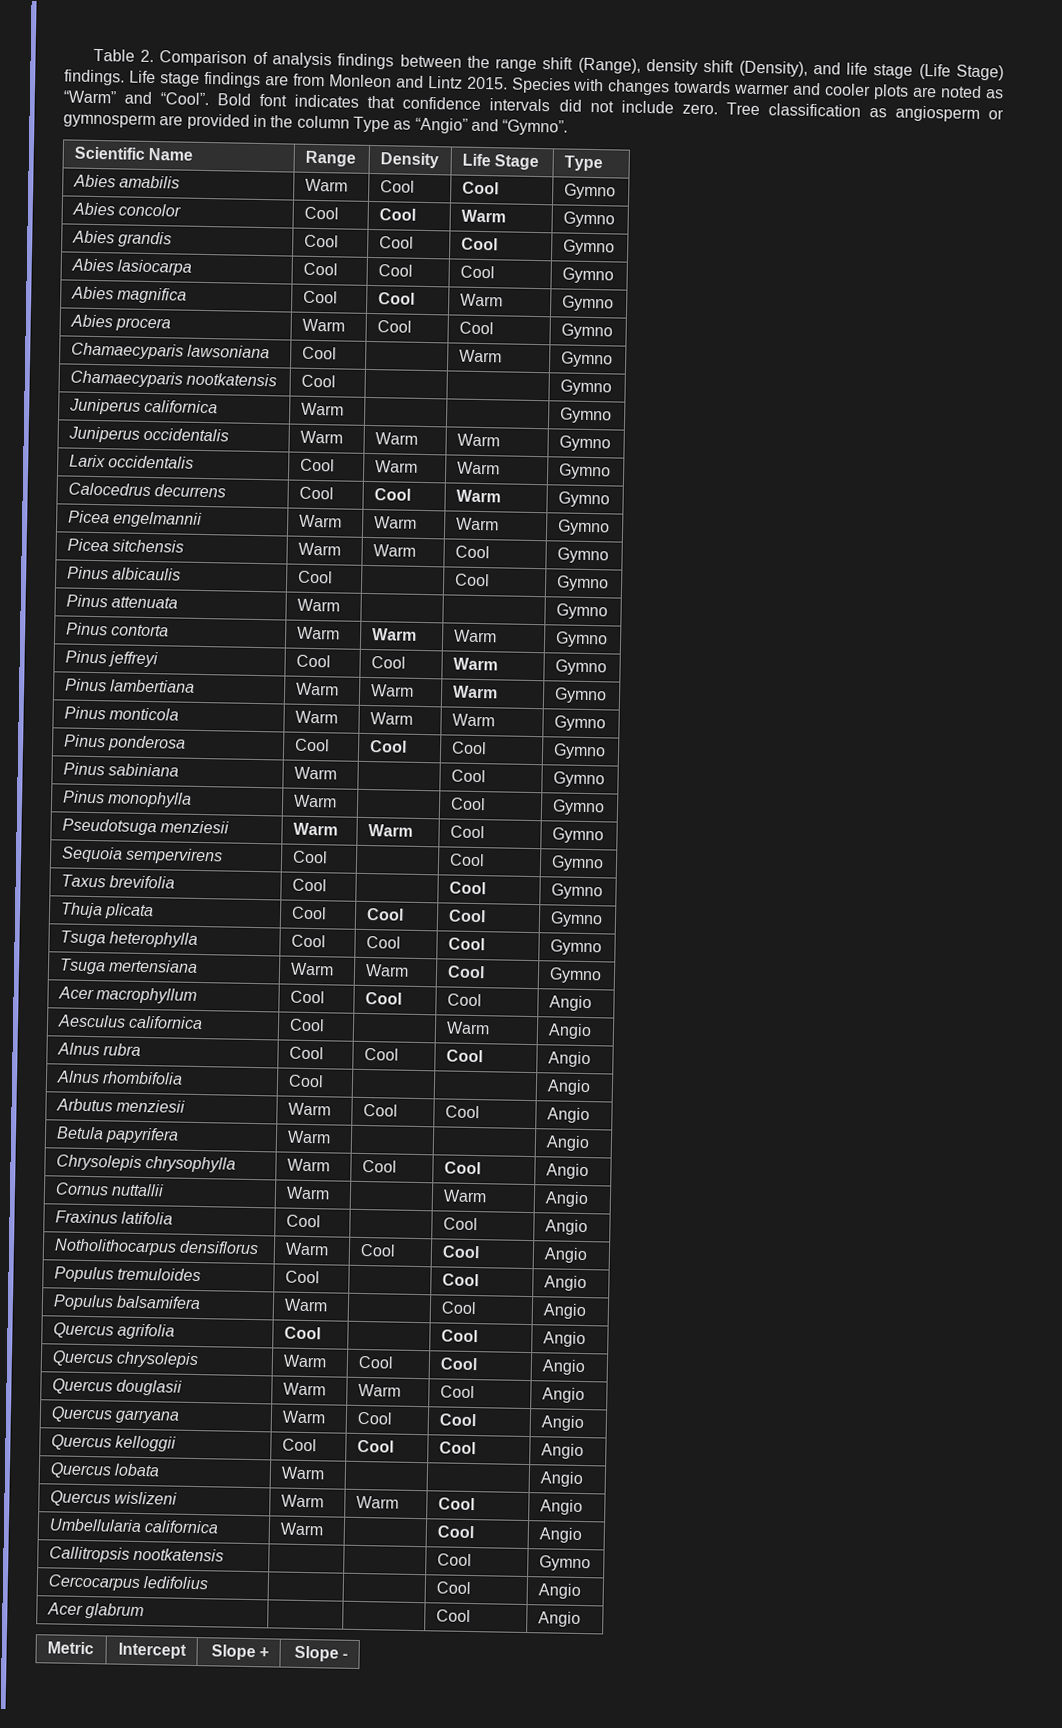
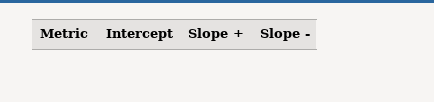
- Table 2. Comparison of analysis findings between the range shift (Range), density shift (Density), and life stage (Life Stage) findings. Life stage findings are from Monleon and Lintz 2015. Species with changes towards warmer and cooler plots are noted as “Warm” and “Cool”. Bold font indicates that confidence intervals did not include zero. Tree classification as angiosperm or gymnosperm are provided in the column Type as “Angio” and “Gymno”.
- Scientific Name | Range | Density | Life Stage | Type
- Abies amabilis | Warm | Cool | Cool | Gymno
- Abies concolor | Cool | Cool | Warm | Gymno
- Abies grandis | Cool | Cool | Cool | Gymno
- Abies lasiocarpa | Cool | Cool | Cool | Gymno
- Abies magnifica | Cool | Cool | Warm | Gymno
- Abies procera | Warm | Cool | Cool | Gymno
- Chamaecyparis lawsoniana | Cool | | Warm | Gymno
- Chamaecyparis nootkatensis | Cool | | | Gymno
- Juniperus californica | Warm | | | Gymno
- Juniperus occidentalis | Warm | Warm | Warm | Gymno
- Larix occidentalis | Cool | Warm | Warm | Gymno
- Calocedrus decurrens | Cool | Cool | Warm | Gymno
- Picea engelmannii | Warm | Warm | Warm | Gymno
- Picea sitchensis | Warm | Warm | Cool | Gymno
- Pinus albicaulis | Cool | | Cool | Gymno
- Pinus attenuata | Warm | | | Gymno
- Pinus contorta | Warm | Warm | Warm | Gymno
- Pinus jeffreyi | Cool | Cool | Warm | Gymno
- Pinus lambertiana | Warm | Warm | Warm | Gymno
- Pinus monticola | Warm | Warm | Warm | Gymno
- Pinus ponderosa | Cool | Cool | Cool | Gymno
- Pinus sabiniana | Warm | | Cool | Gymno
- Pinus monophylla | Warm | | Cool | Gymno
- Pseudotsuga menziesii | Warm | Warm | Cool | Gymno
- Sequoia sempervirens | Cool | | Cool | Gymno
- Taxus brevifolia | Cool | | Cool | Gymno
- Thuja plicata | Cool | Cool | Cool | Gymno
- Tsuga heterophylla | Cool | Cool | Cool | Gymno
- Tsuga mertensiana | Warm | Warm | Cool | Gymno
- Acer macrophyllum | Cool | Cool | Cool | Angio
- Aesculus californica | Cool | | Warm | Angio
- Alnus rubra | Cool | Cool | Cool | Angio
- Alnus rhombifolia | Cool | | | Angio
- Arbutus menziesii | Warm | Cool | Cool | Angio
- Betula papyrifera | Warm | | | Angio
- Chrysolepis chrysophylla | Warm | Cool | Cool | Angio
- Cornus nuttallii | Warm | | Warm | Angio
- Fraxinus latifolia | Cool | | Cool | Angio
- Notholithocarpus densiflorus | Warm | Cool | Cool | Angio
- Populus tremuloides | Cool | | Cool | Angio
- Populus balsamifera | Warm | | Cool | Angio
- Quercus agrifolia | Cool | | Cool | Angio
- Quercus chrysolepis | Warm | Cool | Cool | Angio
- Quercus douglasii | Warm | Warm | Cool | Angio
- Quercus garryana | Warm | Cool | Cool | Angio
- Quercus kelloggii | Cool | Cool | Cool | Angio
- Quercus lobata | Warm | | | Angio
- Quercus wislizeni | Warm | Warm | Cool | Angio
- Umbellularia californica | Warm | | Cool | Angio
- Callitropsis nootkatensis | | | Cool | Gymno
- Cercocarpus ledifolius | | | Cool | Angio
- Acer glabrum | | | Cool | Angio

